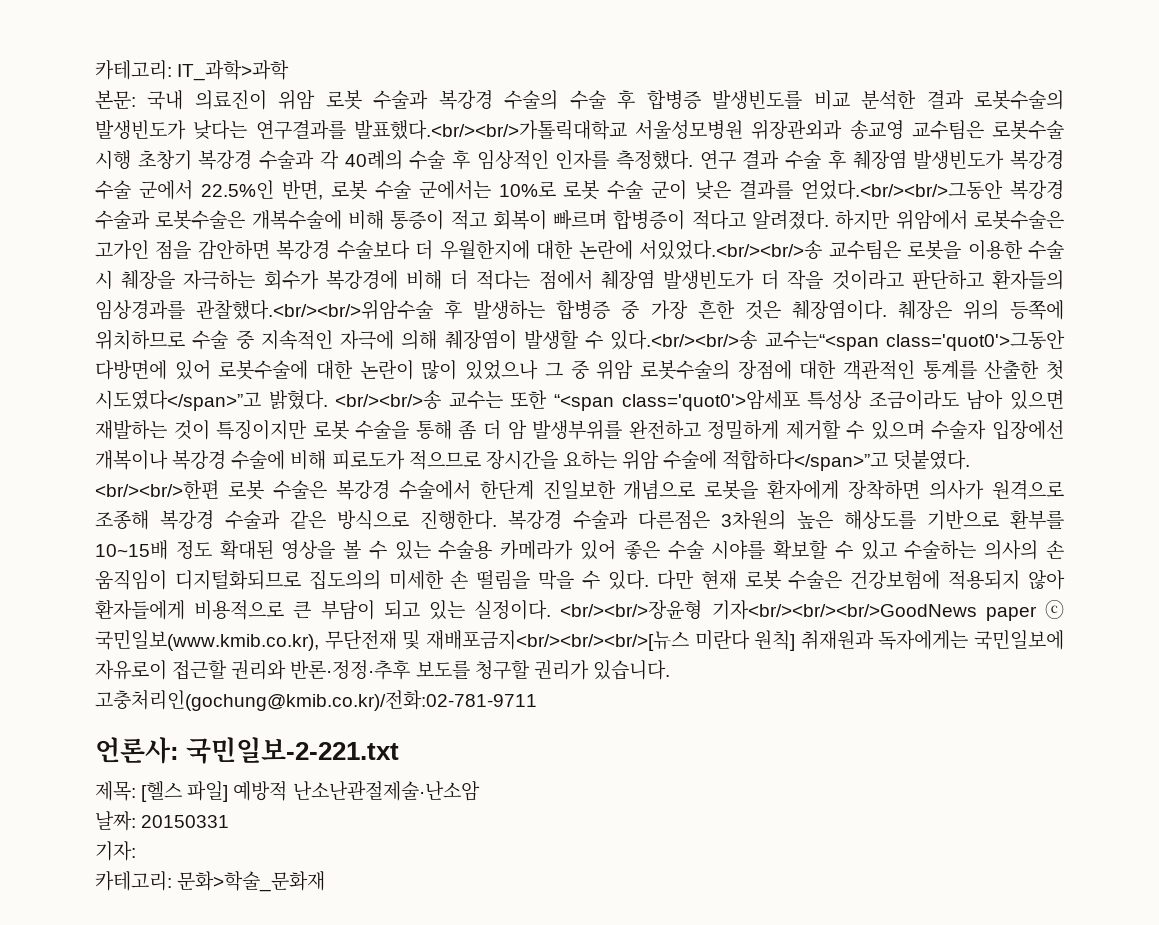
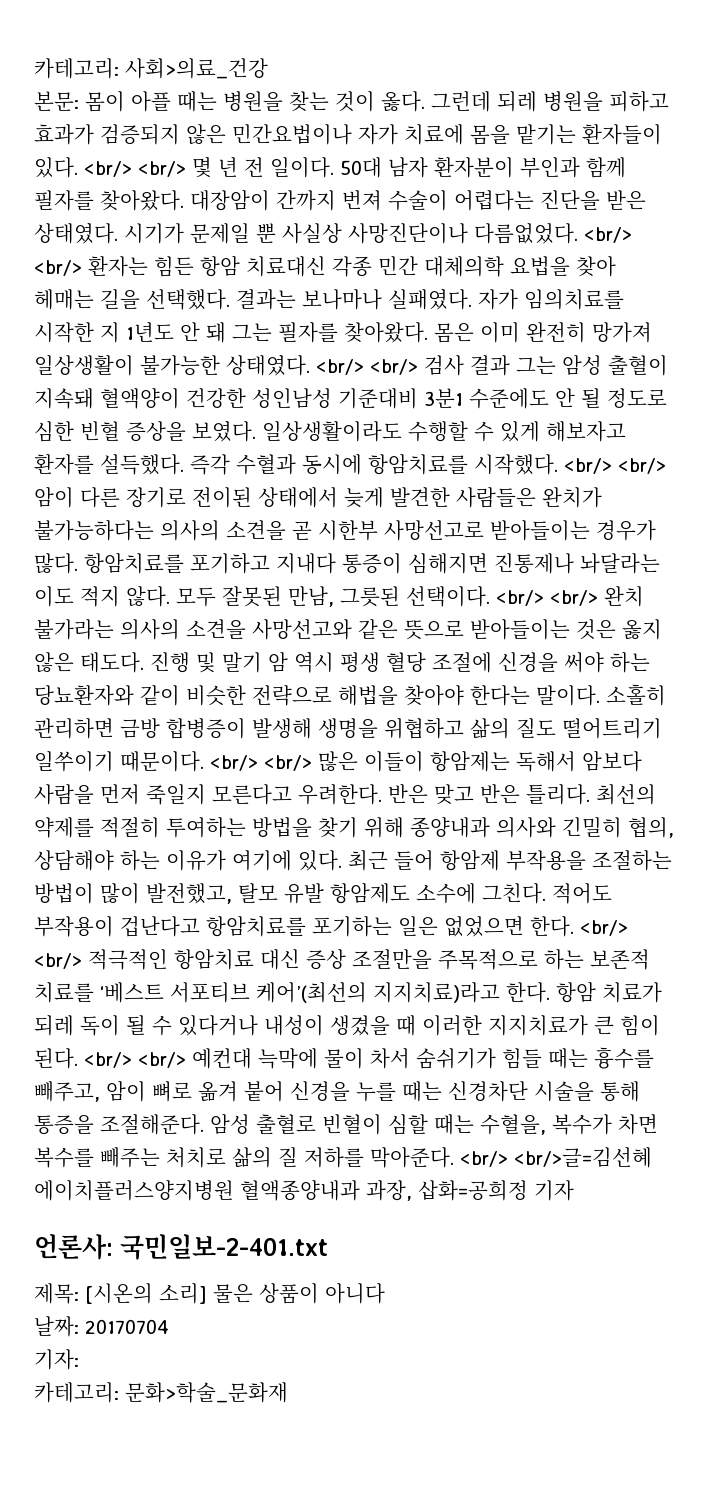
- 카테고리: IT_과학>과학
+ 카테고리: 사회>의료_건강
- 본문: 국내 의료진이 위암 로봇 수술과 복강경 수술의 수술 후 합병증 발생빈도를 비교 분석한 결과 로봇수술의 발생빈도가 낮다는 연구결과를 발표했다.<br/><br/>가톨릭대학교 서울성모병원 위장관외과 송교영 교수팀은 로봇수술 시행 초창기 복강경 수술과 각 40례의 수술 후 임상적인 인자를 측정했다. 연구 결과 수술 후 췌장염 발생빈도가 복강경 수술 군에서 22.5%인 반면, 로봇 수술 군에서는 10%로 로봇 수술 군이 낮은 결과를 얻었다.<br/><br/>그동안 복강경 수술과 로봇수술은 개복수술에 비해 통증이 적고 회복이 빠르며 합병증이 적다고 알려졌다. 하지만 위암에서 로봇수술은 고가인 점을 감안하면 복강경 수술보다 더 우월한지에 대한 논란에 서있었다.<br/><br/>송 교수팀은 로봇을 이용한 수술 시 췌장을 자극하는 회수가 복강경에 비해 더 적다는 점에서 췌장염 발생빈도가 더 작을 것이라고 판단하고 환자들의 임상경과를 관찰했다.<br/><br/>위암수술 후 발생하는 합병증 중 가장 흔한 것은 췌장염이다. 췌장은 위의 등쪽에 위치하므로 수술 중 지속적인 자극에 의해 췌장염이 발생할 수 있다.<br/><br/>송 교수는“<span class='quot0'>그동안 다방면에 있어 로봇수술에 대한 논란이 많이 있었으나 그 중 위암 로봇수술의 장점에 대한 객관적인 통계를 산출한 첫 시도였다</span>”고 밝혔다. <br/><br/>송 교수는 또한 “<span class='quot0'>암세포 특성상 조금이라도 남아 있으면 재발하는 것이 특징이지만 로봇 수술을 통해 좀 더 암 발생부위를 완전하고 정밀하게 제거할 수 있으며 수술자 입장에선 개복이나 복강경 수술에 비해 피로도가 적으므로 장시간을 요하는 위암 수술에 적합하다</span>”고 덧붙였다. <br/><br/>한편 로봇 수술은 복강경 수술에서 한단계 진일보한 개념으로 로봇을 환자에게 장착하면 의사가 원격으로 조종해 복강경 수술과 같은 방식으로 진행한다. 복강경 수술과 다른점은 3차원의 높은 해상도를 기반으로 환부를 10~15배 정도 확대된 영상을 볼 수 있는 수술용 카메라가 있어 좋은 수술 시야를 확보할 수 있고 수술하는 의사의 손 움직임이 디지털화되므로 집도의의 미세한 손 떨림을 막을 수 있다. 다만 현재 로봇 수술은 건강보험에 적용되지 않아 환자들에게 비용적으로 큰 부담이 되고 있는 실정이다. <br/><br/>장윤형 기자<br/><br/><br/>GoodNews paper ⓒ 국민일보(www.kmib.co.kr), 무단전재 및 재배포금지<br/><br/><br/>[뉴스 미란다 원칙] 취재원과 독자에게는 국민일보에 자유로이 접근할 권리와 반론·정정·추후 보도를 청구할 권리가 있습니다. 고충처리인(gochung@kmib.co.kr)/전화:02-781-9711
+ 본문: 몸이 아플 때는 병원을 찾는 것이 옳다. 그런데 되레 병원을 피하고 효과가 검증되지 않은 민간요법이나 자가 치료에 몸을 맡기는 환자들이 있다. <br/> <br/> 몇 년 전 일이다. 50대 남자 환자분이 부인과 함께 필자를 찾아왔다. 대장암이 간까지 번져 수술이 어렵다는 진단을 받은 상태였다. 시기가 문제일 뿐 사실상 사망진단이나 다름없었다. <br/> <br/> 환자는 힘든 항암 치료대신 각종 민간 대체의학 요법을 찾아 헤매는 길을 선택했다. 결과는 보나마나 실패였다. 자가 임의치료를 시작한 지 1년도 안 돼 그는 필자를 찾아왔다. 몸은 이미 완전히 망가져 일상생활이 불가능한 상태였다. <br/> <br/> 검사 결과 그는 암성 출혈이 지속돼 혈액양이 건강한 성인남성 기준대비 3분1 수준에도 안 될 정도로 심한 빈혈 증상을 보였다. 일상생활이라도 수행할 수 있게 해보자고 환자를 설득했다. 즉각 수혈과 동시에 항암치료를 시작했다. <br/> <br/> 암이 다른 장기로 전이된 상태에서 늦게 발견한 사람들은 완치가 불가능하다는 의사의 소견을 곧 시한부 사망선고로 받아들이는 경우가 많다. 항암치료를 포기하고 지내다 통증이 심해지면 진통제나 놔달라는 이도 적지 않다. 모두 잘못된 만남, 그릇된 선택이다. <br/> <br/> 완치 불가라는 의사의 소견을 사망선고와 같은 뜻으로 받아들이는 것은 옳지 않은 태도다. 진행 및 말기 암 역시 평생 혈당 조절에 신경을 써야 하는 당뇨환자와 같이 비슷한 전략으로 해법을 찾아야 한다는 말이다. 소홀히 관리하면 금방 합병증이 발생해 생명을 위협하고 삶의 질도 떨어트리기 일쑤이기 때문이다. <br/> <br/> 많은 이들이 항암제는 독해서 암보다 사람을 먼저 죽일지 모른다고 우려한다. 반은 맞고 반은 틀리다. 최선의 약제를 적절히 투여하는 방법을 찾기 위해 종양내과 의사와 긴밀히 협의, 상담해야 하는 이유가 여기에 있다. 최근 들어 항암제 부작용을 조절하는 방법이 많이 발전했고, 탈모 유발 항암제도 소수에 그친다. 적어도 부작용이 겁난다고 항암치료를 포기하는 일은 없었으면 한다. <br/> <br/> 적극적인 항암치료 대신 증상 조절만을 주목적으로 하는 보존적 치료를 ‘베스트 서포티브 케어’(최선의 지지치료)라고 한다. 항암 치료가 되레 독이 될 수 있다거나 내성이 생겼을 때 이러한 지지치료가 큰 힘이 된다. <br/> <br/> 예컨대 늑막에 물이 차서 숨쉬기가 힘들 때는 흉수를 빼주고, 암이 뼈로 옮겨 붙어 신경을 누를 때는 신경차단 시술을 통해 통증을 조절해준다. 암성 출혈로 빈혈이 심할 때는 수혈을, 복수가 차면 복수를 빼주는 처치로 삶의 질 저하를 막아준다. <br/> <br/>글=김선혜 에이치플러스양지병원 혈액종양내과 과장, 삽화=공희정 기자
- 언론사: 국민일보-2-221.txt
+ 언론사: 국민일보-2-401.txt
- 제목: [헬스 파일] 예방적 난소난관절제술·난소암
+ 제목: [시온의 소리] 물은 상품이 아니다
- 날짜: 20150331
+ 날짜: 20170704

